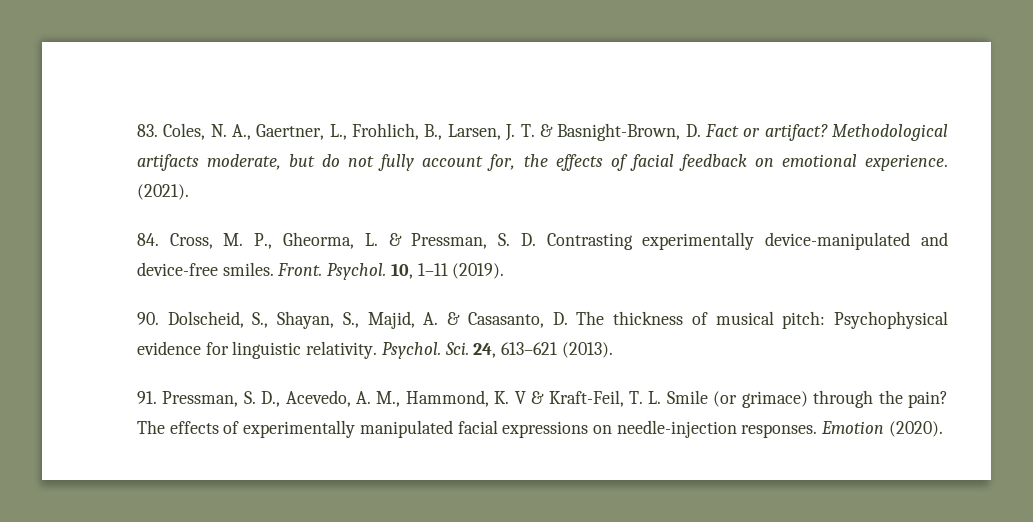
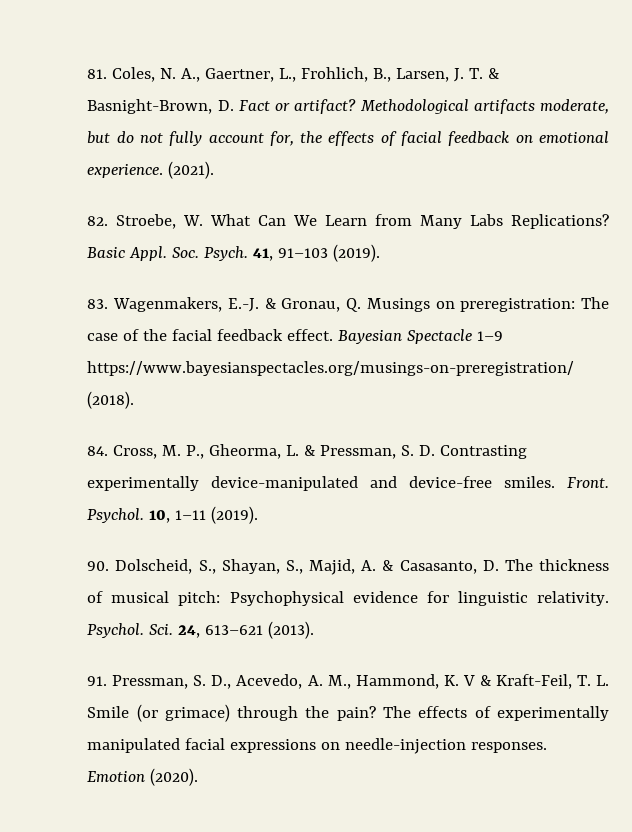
- 83. Coles, N. A., Gaertner, L., Frohlich, B., Larsen, J. T. & Basnight-Brown, D. Fact or artifact?
+ 81. Coles, N. A., Gaertner, L., Frohlich, B., Larsen, J. T. & Basnight-Brown, D. Fact or artifact?
+ 82. Stroebe, W. What Can We Learn from Many Labs Replications? Basic Appl. Soc. Psych. 41, 91–103 (2019).
+ 83. Wagenmakers, E.-J. & Gronau, Q. Musings on preregistration: The case of the facial feedback effect. Bayesian Spectacle 1–9 https://www.bayesianspectacles.org/musings-on-preregistration/ (2018).

